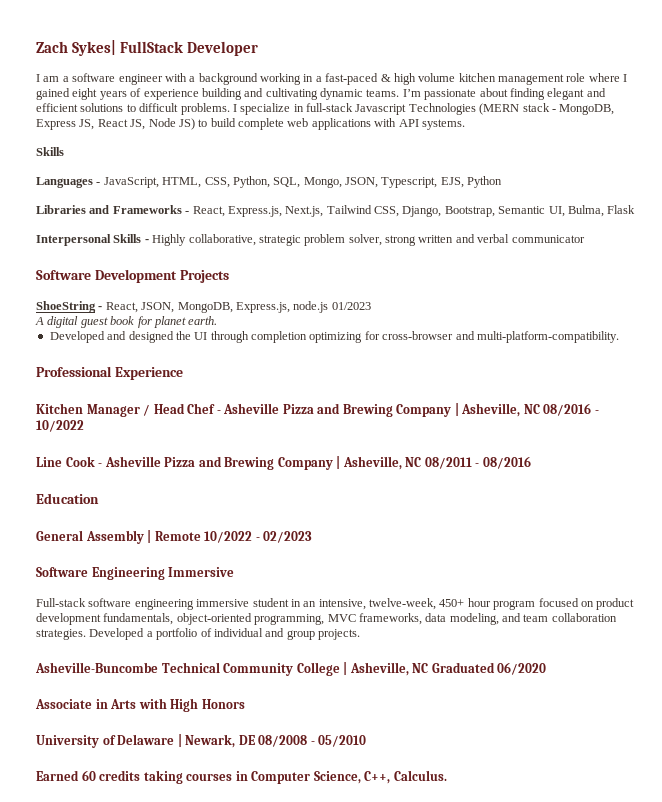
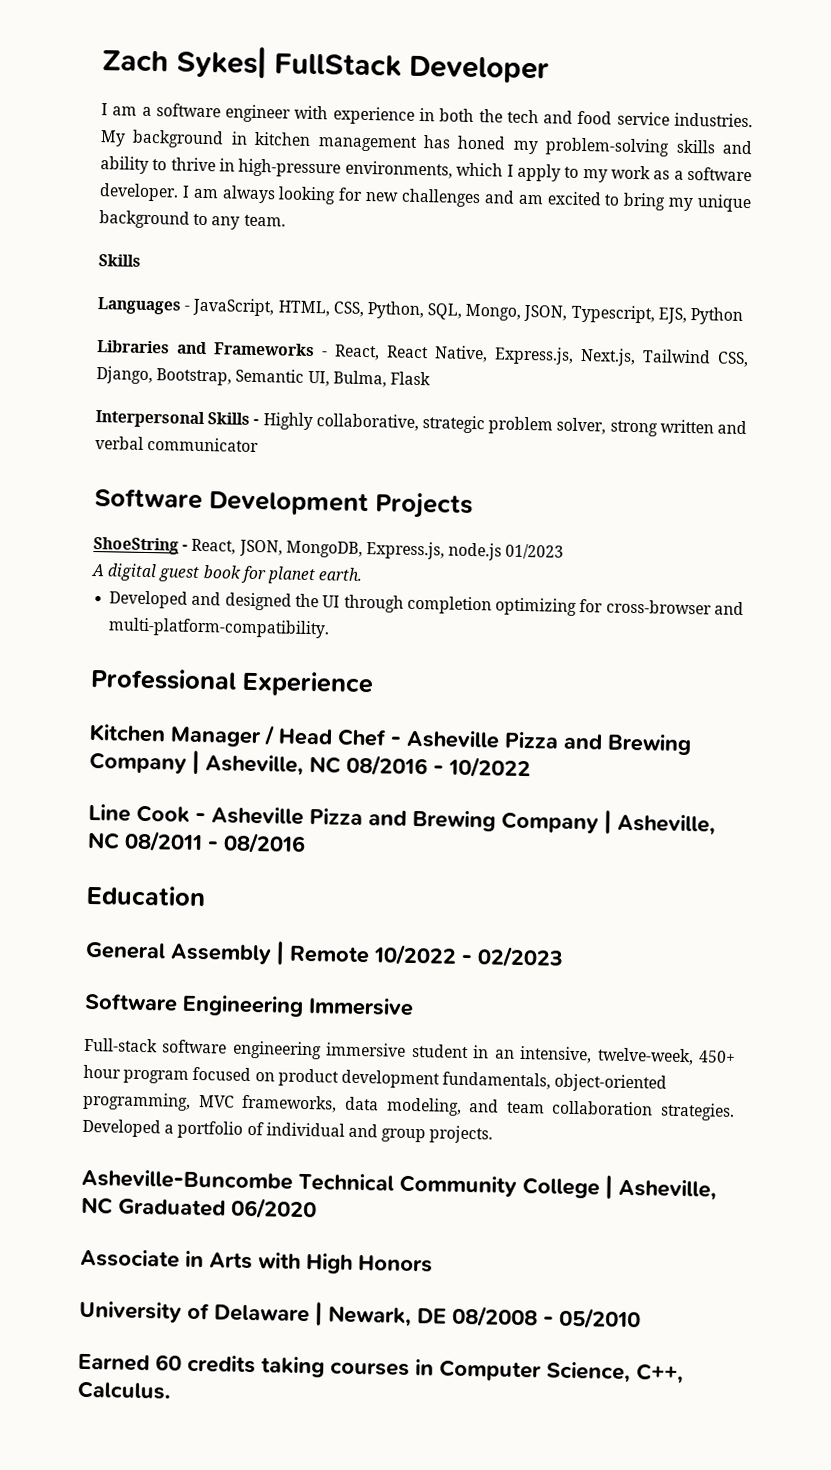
- I am a software engineer with a background working in a fast-paced & high volume kitchen management role where I gained eight years of experience building and cultivating dynamic teams. I’m passionate about finding elegant and efficient solutions to difficult problems. I specialize in full-stack Javascript Technologies (MERN stack - MongoDB, Express JS, React JS, Node JS) to build complete web applications with API systems.
+ I am a software engineer with experience in both the tech and food service industries. My background in kitchen management has honed my problem-solving skills and ability to thrive in high-pressure environments, which I apply to my work as a software developer. I am always looking for new challenges and am excited to bring my unique background to any team.
- Libraries and Frameworks - React, Express.js, Next.js, Tailwind CSS, Django, Bootstrap, Semantic UI, Bulma, Flask
+ Libraries and Frameworks - React, React Native, Express.js, Next.js, Tailwind CSS, Django, Bootstrap, Semantic UI, Bulma, Flask

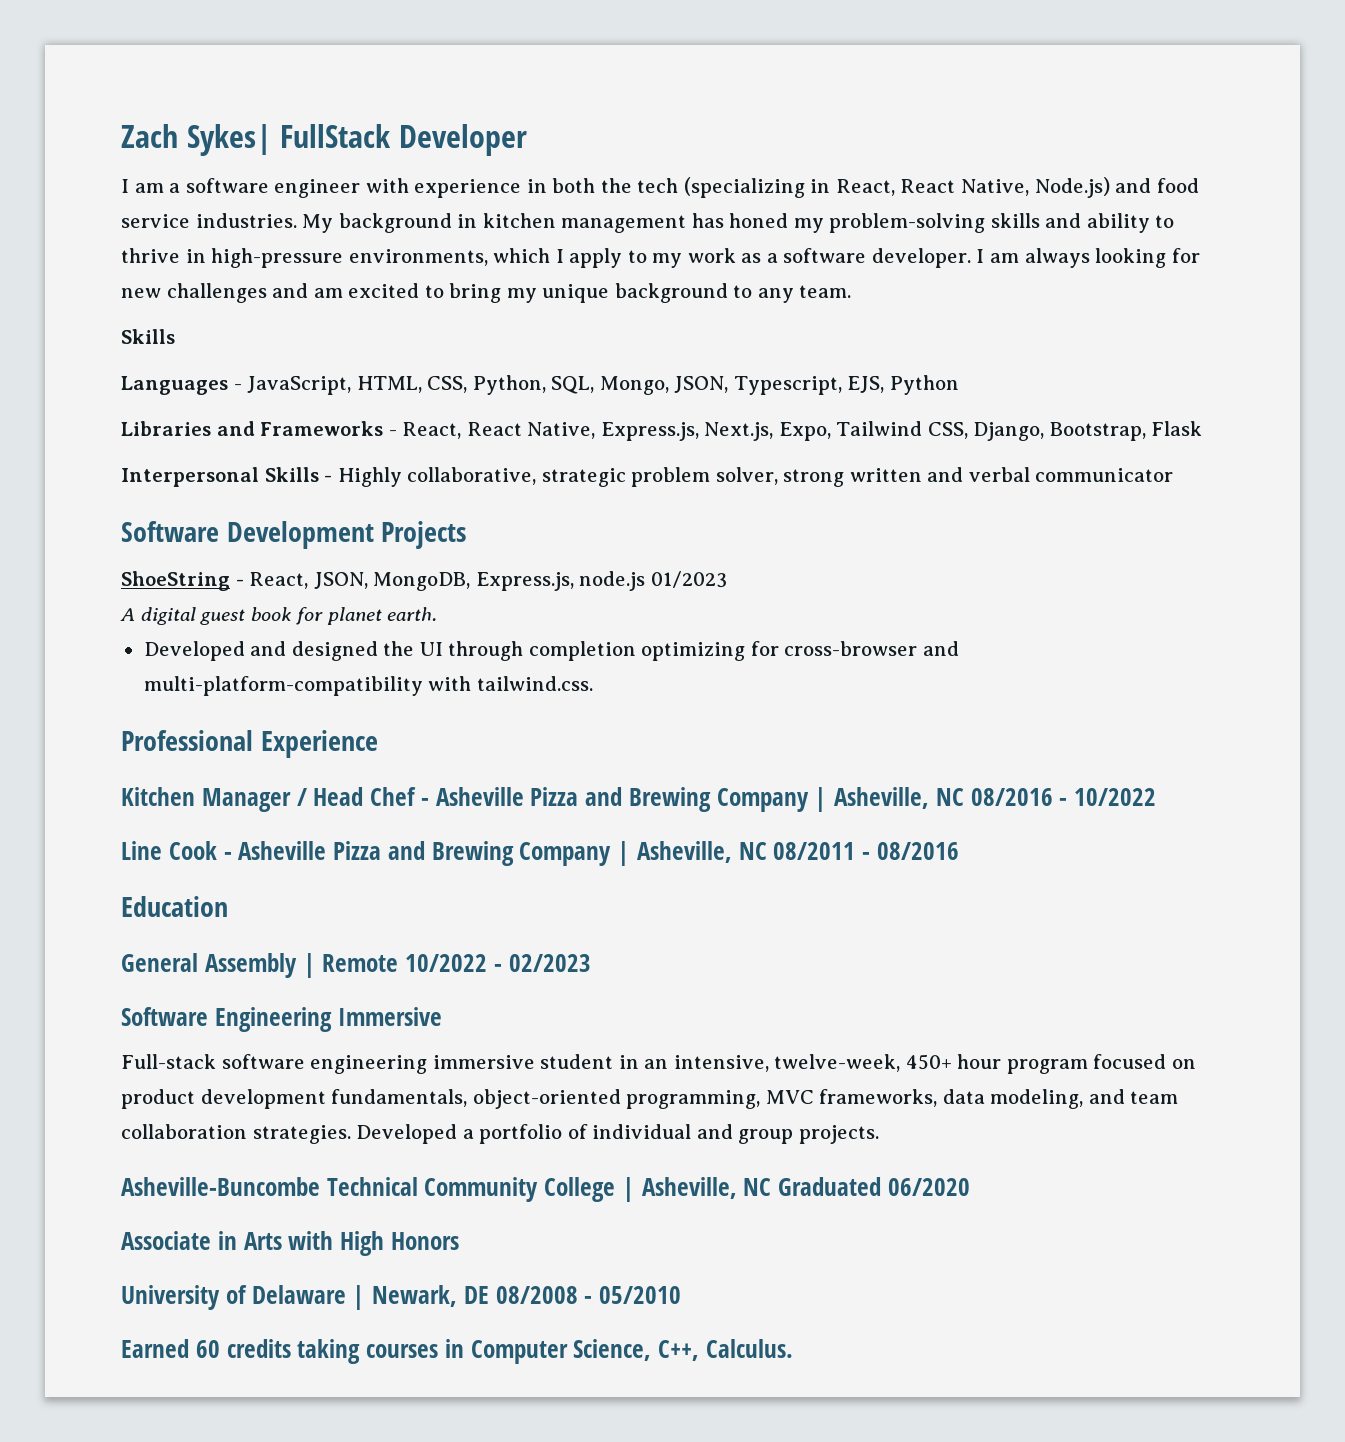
- I am a software engineer with experience in both the tech and food service industries.
+ I am a software engineer with experience in both the tech (specializing in React, React Native, Node.js) and food service industries.
- Libraries and Frameworks - React, React Native, Express.js, Next.js, Tailwind CSS, Django, Bootstrap, Semantic UI, Bulma, Flask
+ Libraries and Frameworks - React, React Native, Express.js, Next.js, Expo, Tailwind CSS, Django, Bootstrap, Flask
- Developed and designed the UI through completion optimizing for cross-browser and multi-platform-compatibility.
+ Developed and designed the UI through completion optimizing for cross-browser and multi-platform-compatibility with tailwind.css.

